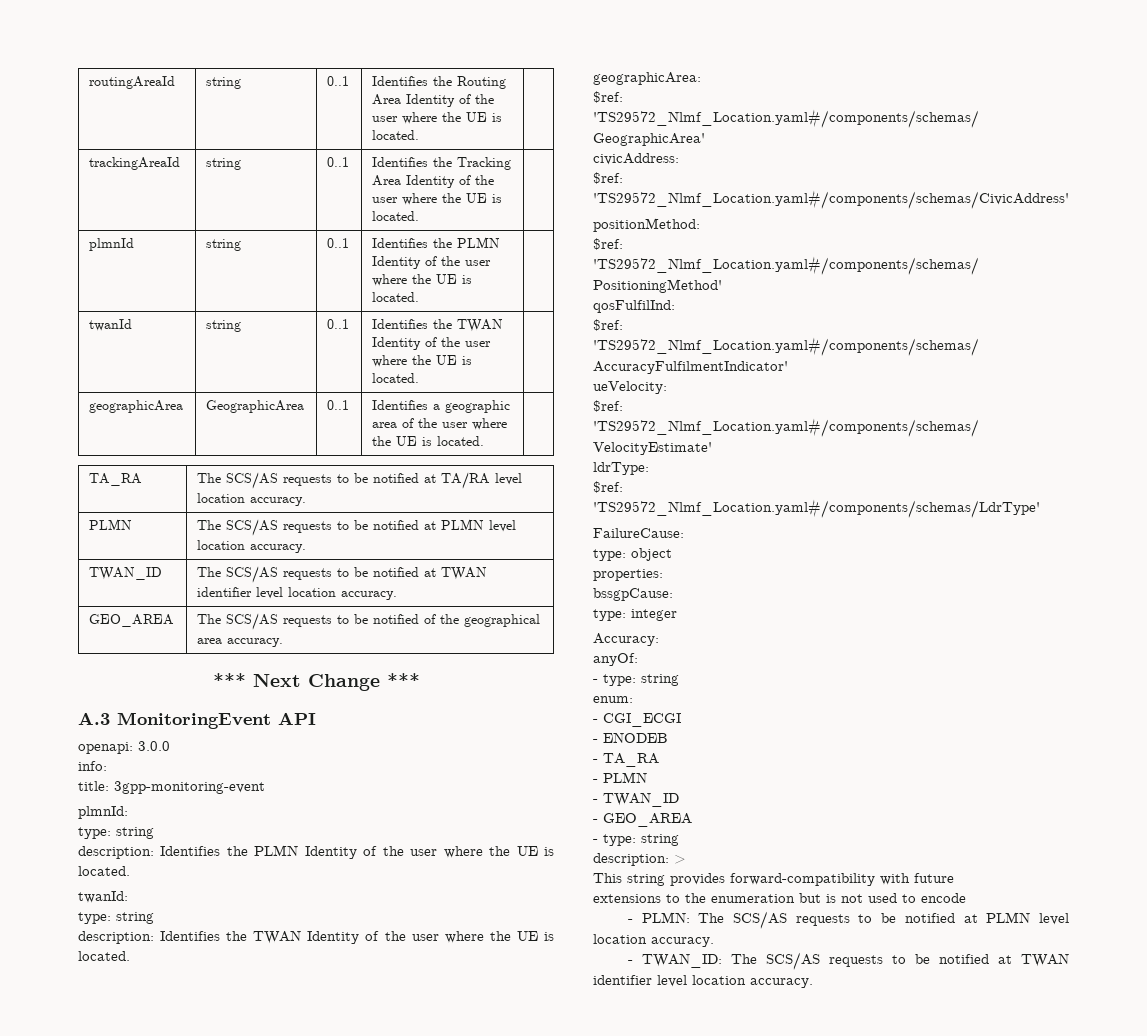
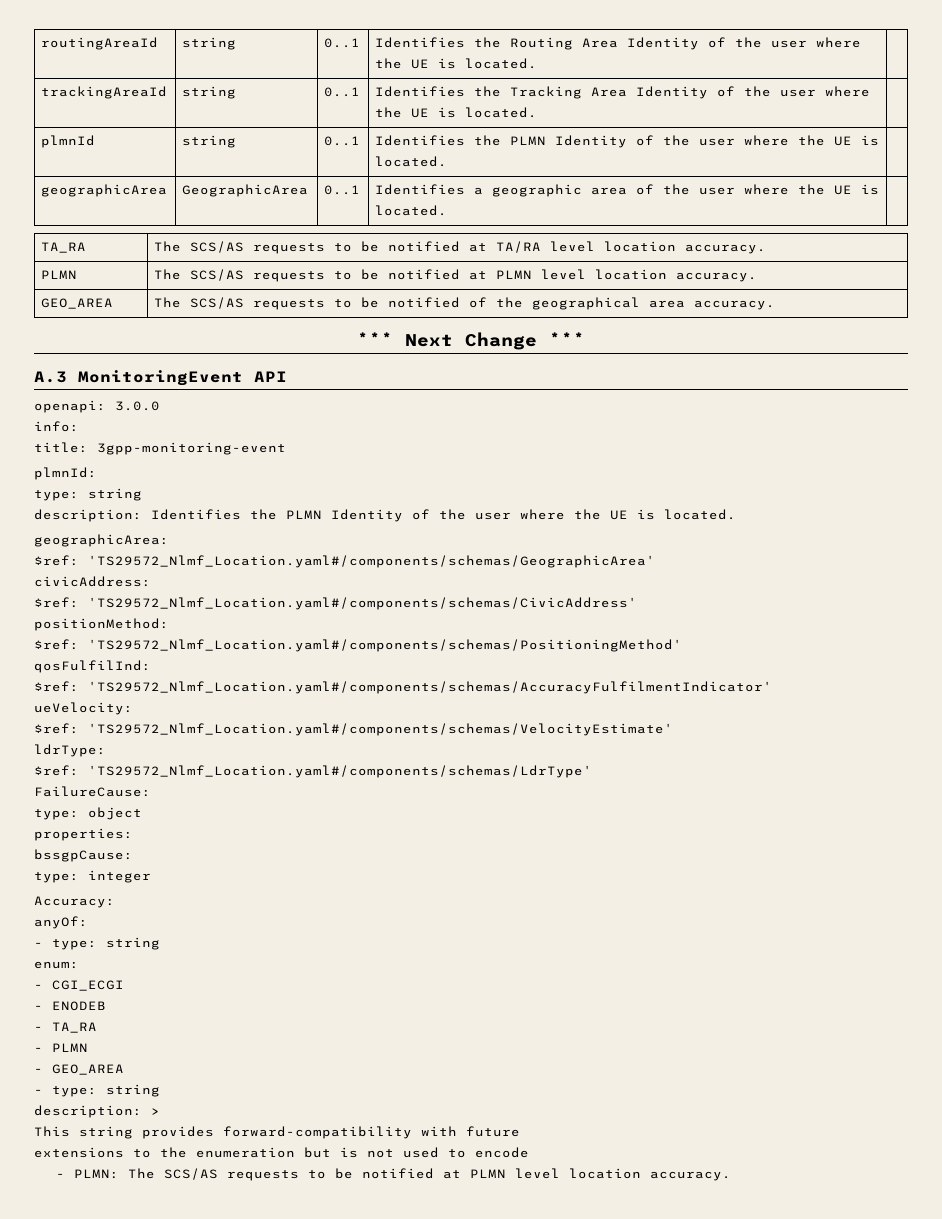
- twanId | string | 0..1 | Identifies the TWAN Identity of the user where the UE is located. |
- TWAN_ID | The SCS/AS requests to be notified at TWAN identifier level location accuracy.
- twanId:
- type: string
- description: Identifies the TWAN Identity of the user where the UE is located.
- - TWAN_ID
- - TWAN_ID: The SCS/AS requests to be notified at TWAN identifier level location accuracy.

